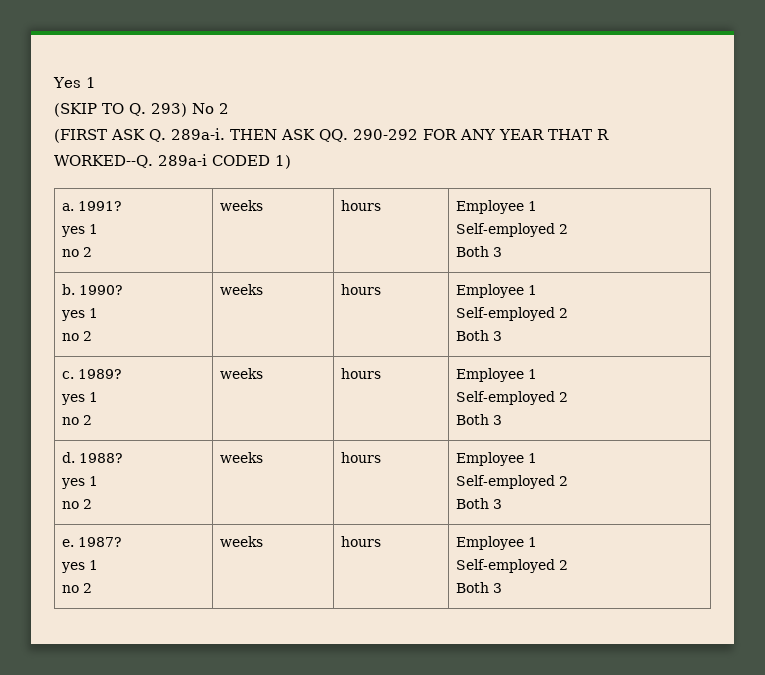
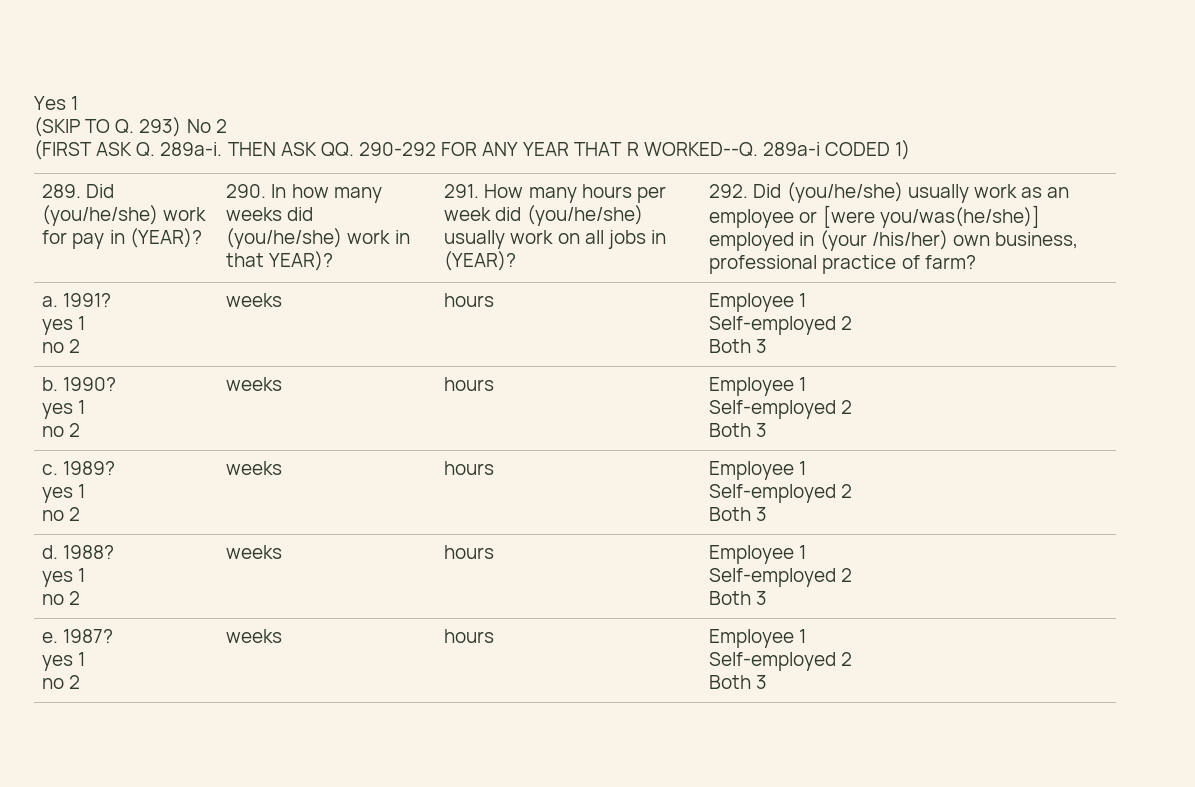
+ 289. Did (you/he/she) work for pay in (YEAR)? | 290. In how many weeks did (you/he/she) work in that YEAR)? | 291. How many hours per week did (you/he/she) usually work on all jobs in (YEAR)? | 292. Did (you/he/she) usually work as an employee or [were you/was(he/she)] employed in (your /his/her) own business, professional practice of farm?

